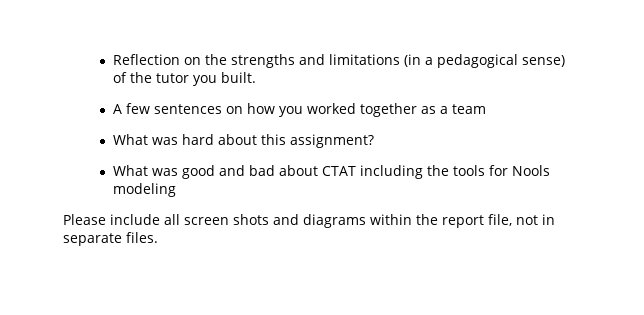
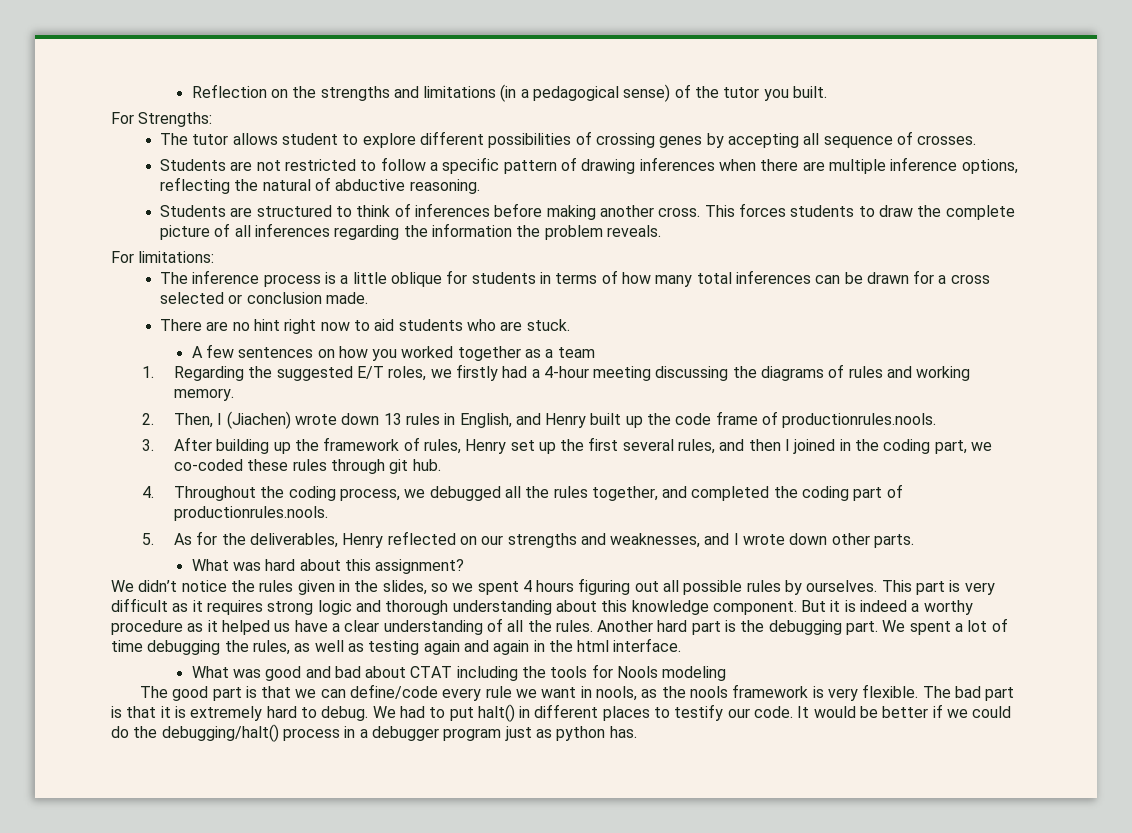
+ For Strengths:
+ The tutor allows student to explore different possibilities of crossing genes by accepting all sequence of crosses.
+ Students are not restricted to follow a specific pattern of drawing inferences when there are multiple inference options, reflecting the natural of abductive reasoning.
+ Students are structured to think of inferences before making another cross. This forces students to draw the complete picture of all inferences regarding the information the problem reveals.
+ For limitations:
+ The inference process is a little oblique for students in terms of how many total inferences can be drawn for a cross selected or conclusion made.
+ There are no hint right now to aid students who are stuck.
+ 1. Regarding the suggested E/T roles, we firstly had a 4-hour meeting discussing the diagrams of rules and working memory.
+ 2. Then, I (Jiachen) wrote down 13 rules in English, and Henry built up the code frame of productionrules.nools.
+ 3. After building up the framework of rules, Henry set up the first several rules, and then I joined in the coding part, we co-coded these rules through git hub.
+ 4. Throughout the coding process, we debugged all the rules together, and completed the coding part of productionrules.nools.
+ 5. As for the deliverables, Henry reflected on our strengths and weaknesses, and I wrote down other parts.
+ We didn’t notice the rules given in the slides, so we spent 4 hours figuring out all possible rules by ourselves. This part is very difficult as it requires strong logic and thorough understanding about this knowledge component. But it is indeed a worthy procedure as it helped us have a clear understanding of all the rules. Another hard part is the debugging part. We spent a lot of time debugging the rules, as well as testing again and again in the html interface.
- Please include all screen shots and diagrams within the report file, not in separate files.
+ The good part is that we can define/code every rule we want in nools, as the nools framework is very flexible. The bad part is that it is extremely hard to debug. We had to put halt() in different places to testify our code. It would be better if we could do the debugging/halt() process in a debugger program just as python has.

